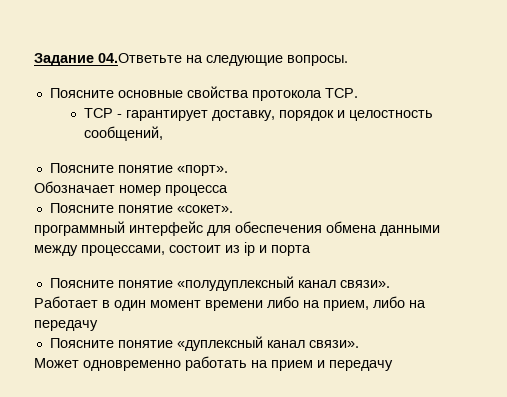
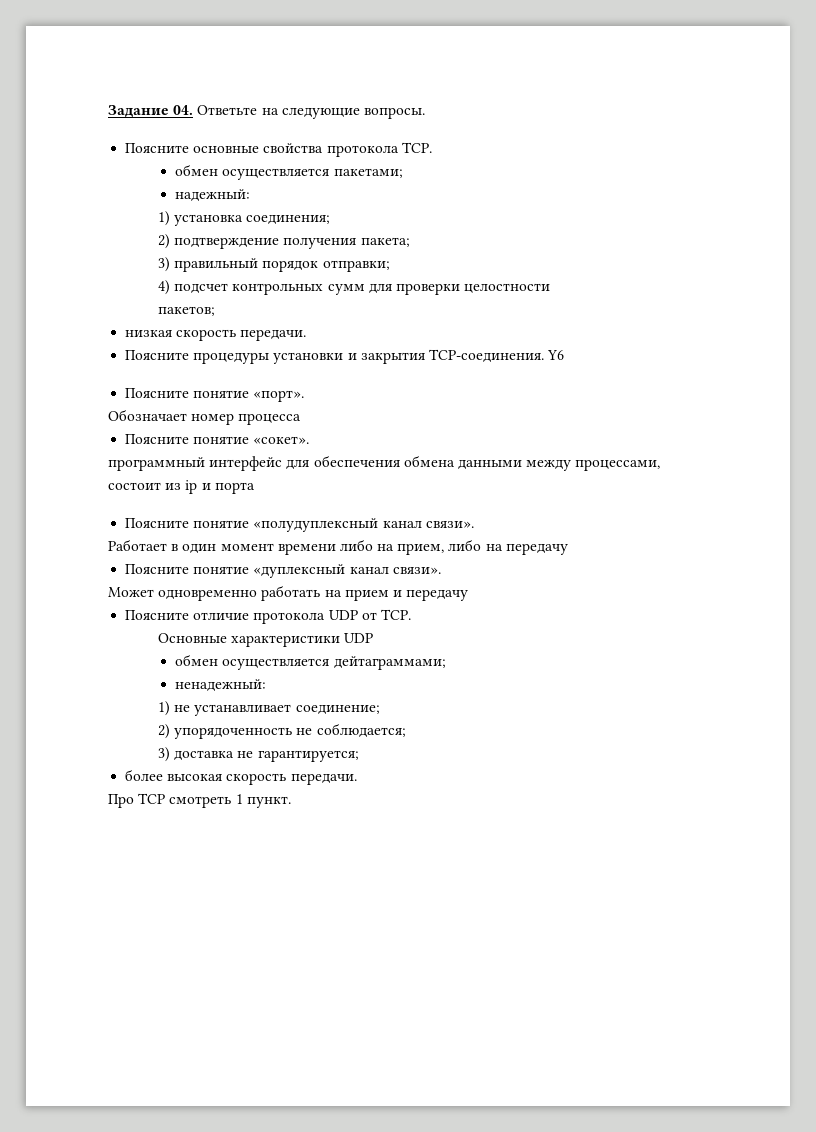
- Задание 04.Ответьте на следующие вопросы.
+ Задание 04. Ответьте на следующие вопросы.
- TCP - гарантирует доставку, порядок и целостность сообщений,
+ обмен осуществляется пакетами;
+ надежный:
+ 1) установка соединения;
+ 2) подтверждение получения пакета;
+ 3) правильный порядок отправки;
+ 4) подсчет контрольных сумм для проверки целостности
+ пакетов;
+ низкая скорость передачи.
+ Поясните процедуры установки и закрытия TCP-соединения. Y6
+ Поясните отличие протокола UDP от TCP.
+ Основные характеристики UDP
+ обмен осуществляется дейтаграммами;
+ ненадежный:
+ 1) не устанавливает соединение;
+ 2) упорядоченность не соблюдается;
+ 3) доставка не гарантируется;
+ более высокая скорость передачи.
+ Про TCP смотреть 1 пункт.

